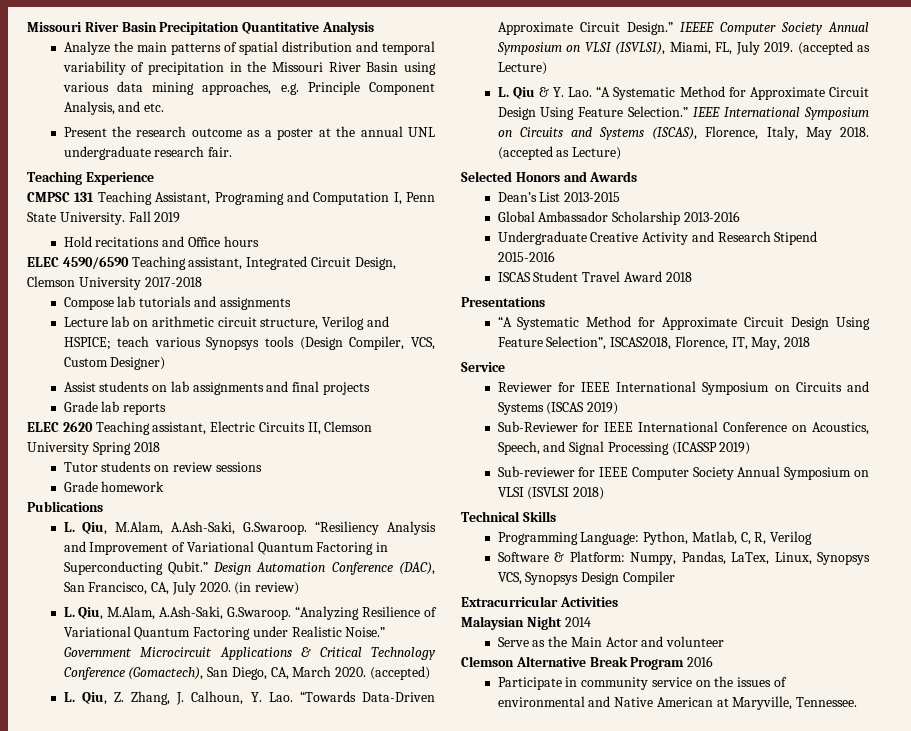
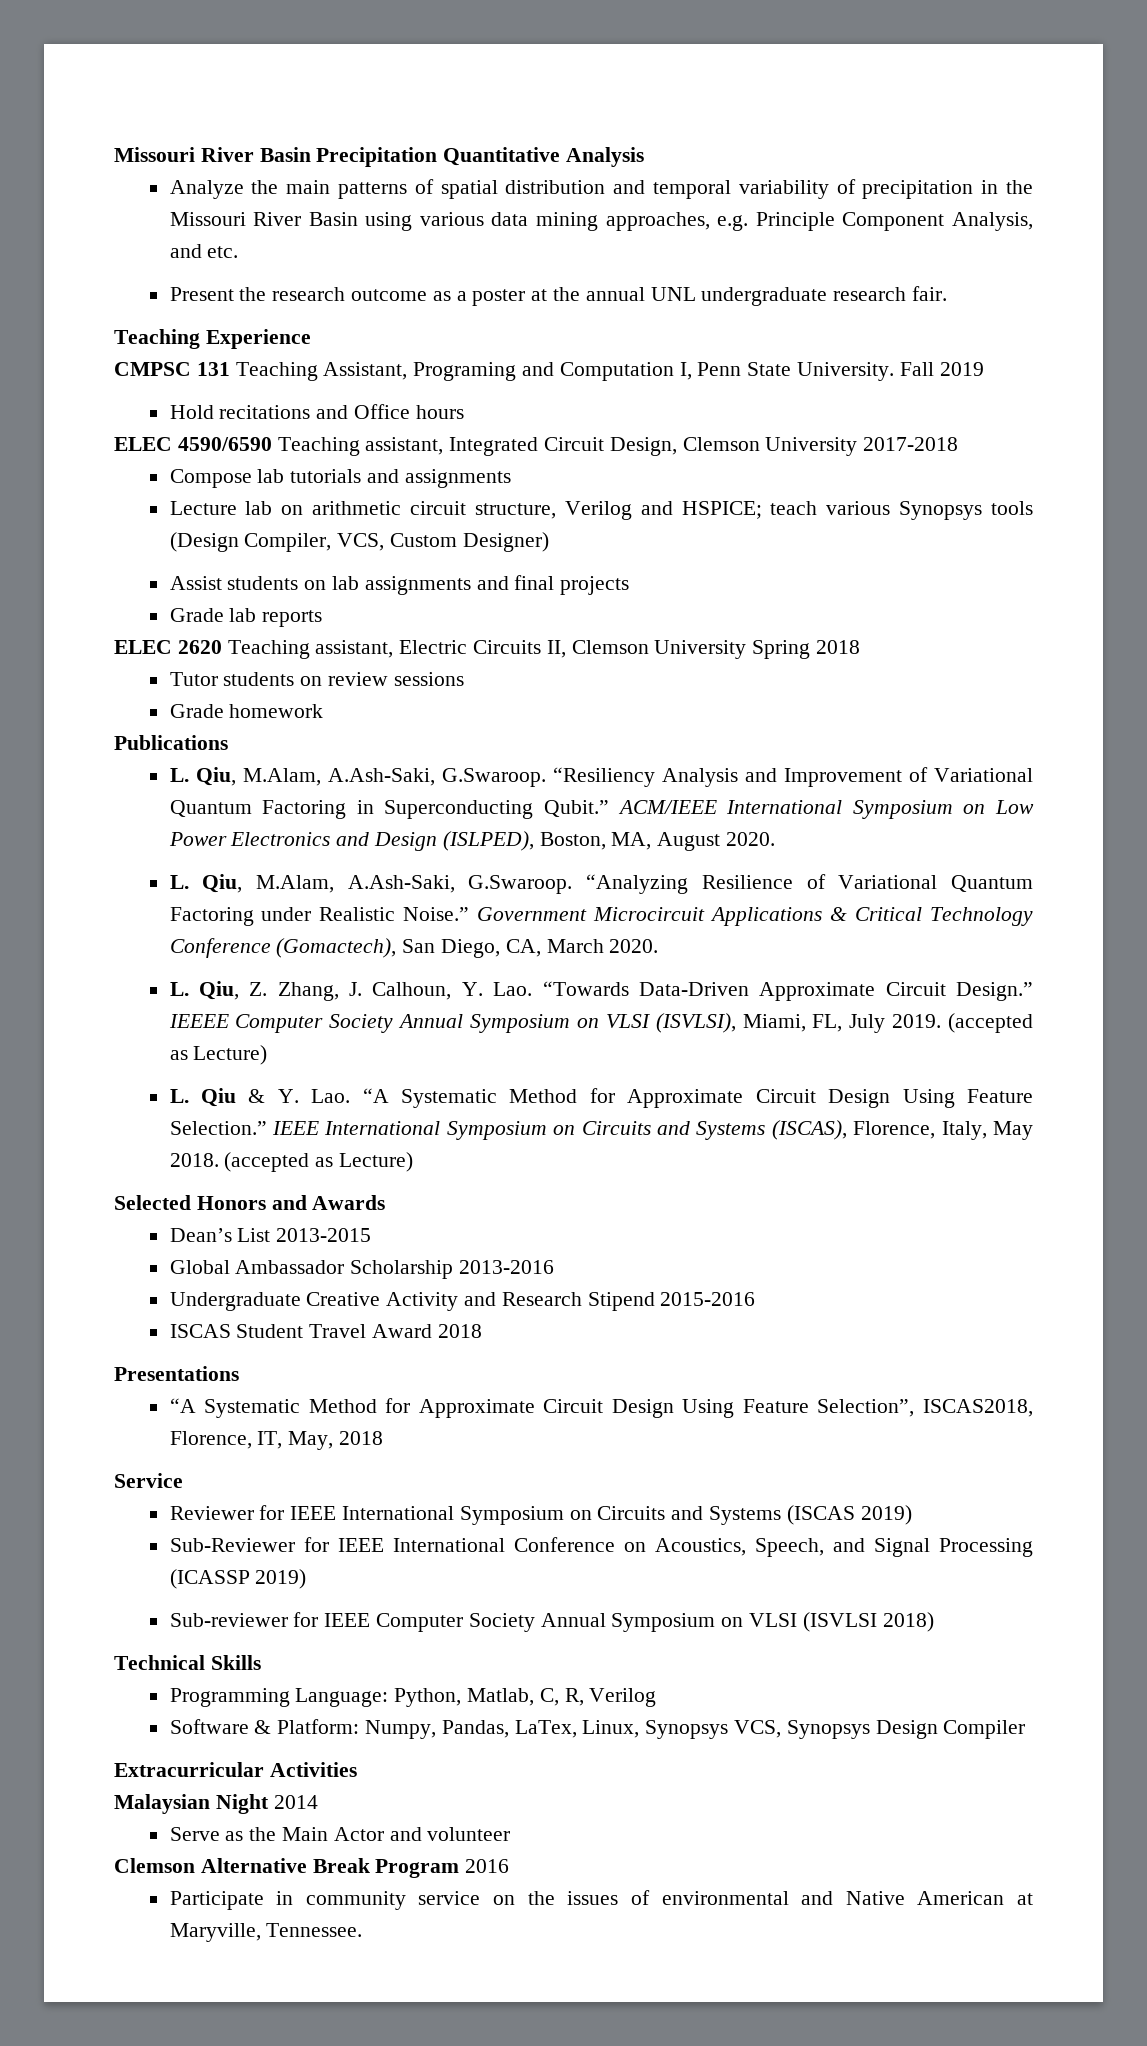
- Design Automation Conference (DAC), San Francisco, CA, July 2020. (in review)
+ ACM/IEEE International Symposium on Low Power Electronics and Design (ISLPED), Boston, MA, August 2020.
- (accepted)

